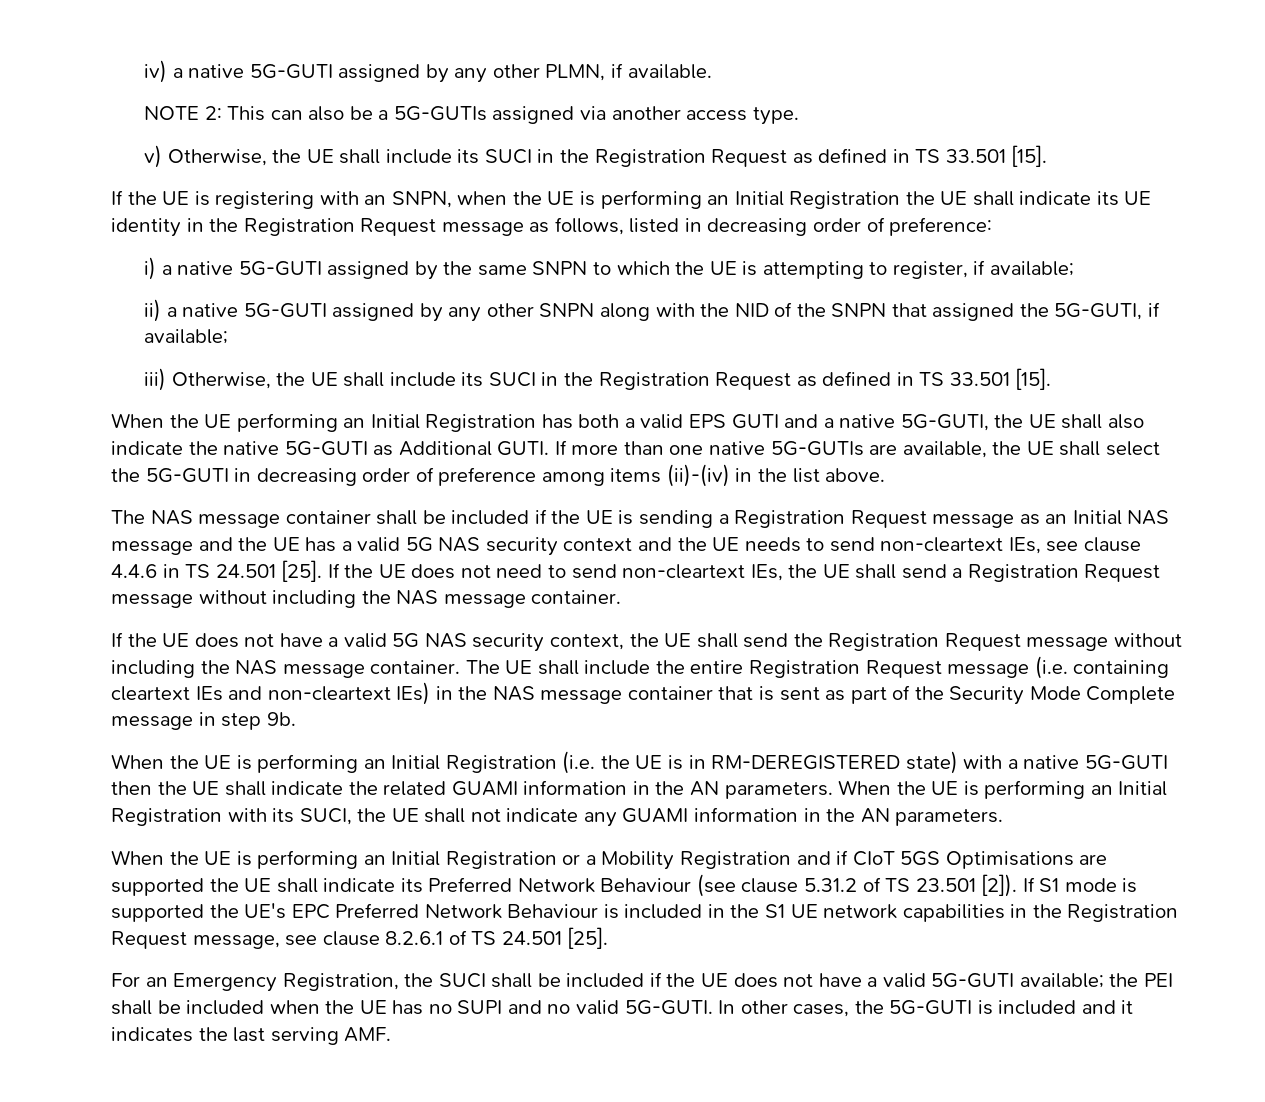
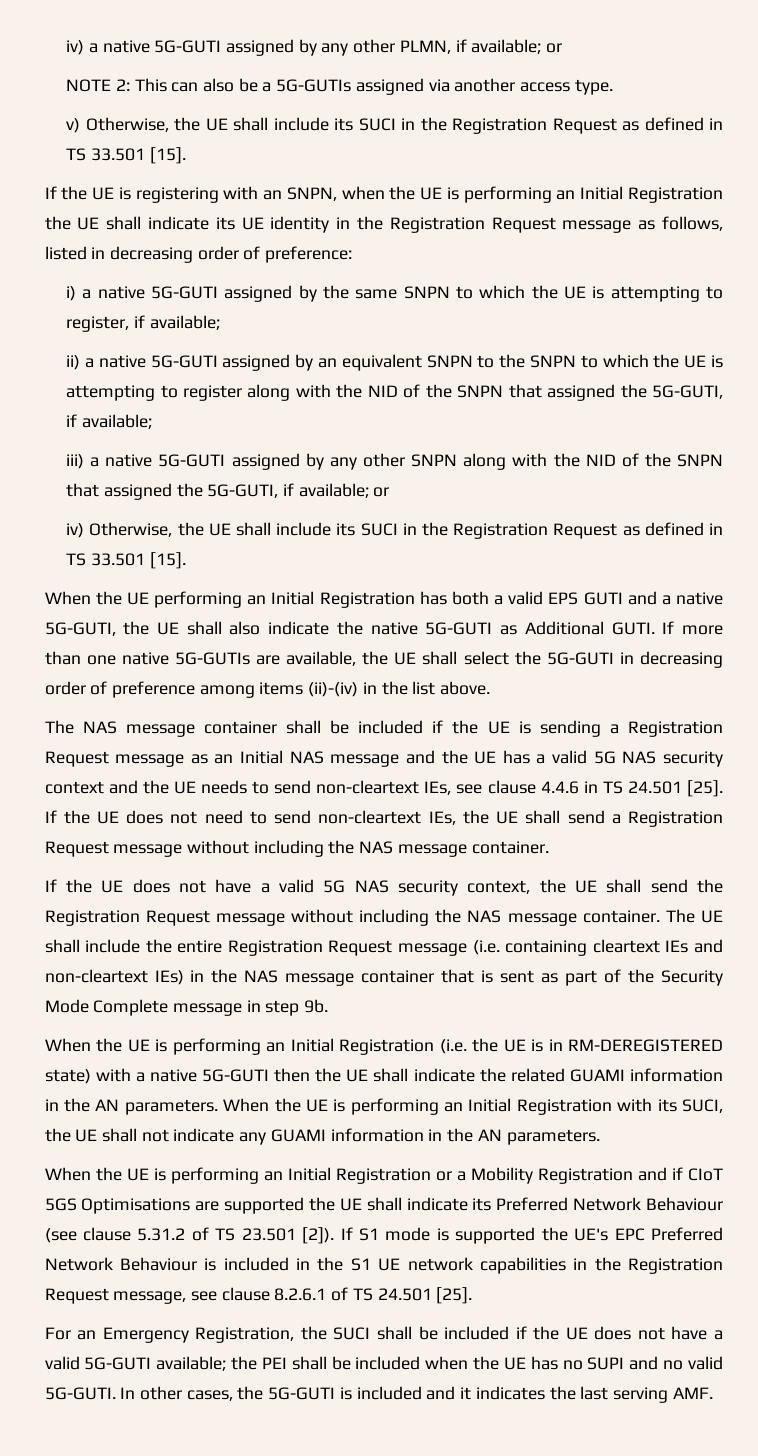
- iv) a native 5G-GUTI assigned by any other PLMN, if available.
+ iv) a native 5G-GUTI assigned by any other PLMN, if available; or
- ii) a native 5G-GUTI assigned by any other SNPN along with the NID of the SNPN that assigned the 5G-GUTI, if available;
- iii) Otherwise, the UE shall include its SUCI in the Registration Request as defined in TS 33.501 [15].
+ ii) a native 5G-GUTI assigned by an equivalent SNPN to the SNPN to which the UE is attempting to register along with the NID of the SNPN that assigned the 5G-GUTI, if available;
+ iii) a native 5G-GUTI assigned by any other SNPN along with the NID of the SNPN that assigned the 5G-GUTI, if available; or
+ iv) Otherwise, the UE shall include its SUCI in the Registration Request as defined in TS 33.501 [15].

